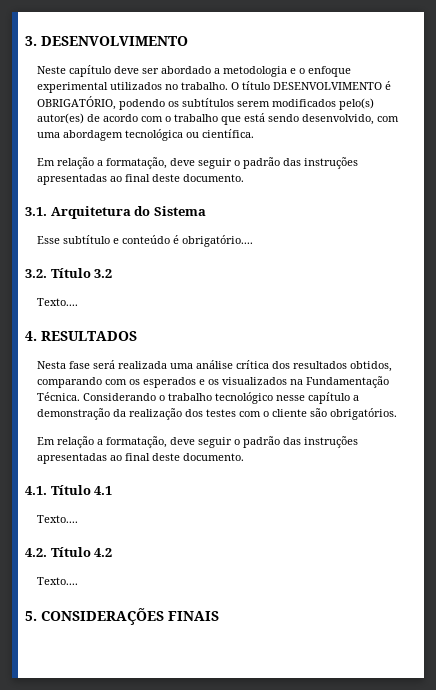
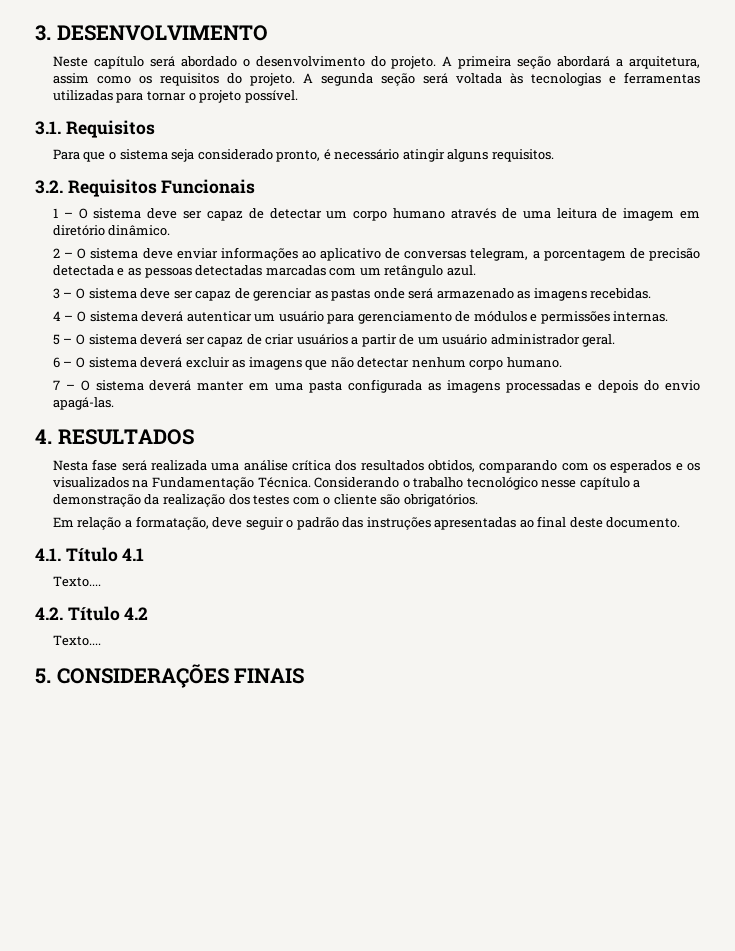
- Neste capítulo deve ser abordado a metodologia e o enfoque experimental utilizados no trabalho. O título DESENVOLVIMENTO é OBRIGATÓRIO, podendo os subtítulos serem modificados pelo(s) autor(es) de acordo com o trabalho que está sendo desenvolvido, com uma abordagem tecnológica ou científica.
- Em relação a formatação, deve seguir o padrão das instruções apresentadas ao final deste documento.
- 3.1. Arquitetura do Sistema
- Esse subtítulo e conteúdo é obrigatório....
- 3.2. Título 3.2
- Texto....
+ Neste capítulo será abordado o desenvolvimento do projeto. A primeira seção abordará a arquitetura, assim como os requisitos do projeto. A segunda seção será voltada às tecnologias e ferramentas utilizadas para tornar o projeto possível.
+ 3.1. Requisitos
+ Para que o sistema seja considerado pronto, é necessário atingir alguns requisitos.
+ 3.2. Requisitos Funcionais
+ 1 – O sistema deve ser capaz de detectar um corpo humano através de uma leitura de imagem em diretório dinâmico.
+ 2 – O sistema deve enviar informações ao aplicativo de conversas telegram, a porcentagem de precisão detectada e as pessoas detectadas marcadas com um retângulo azul.
+ 3 – O sistema deve ser capaz de gerenciar as pastas onde será armazenado as imagens recebidas.
+ 4 – O sistema deverá autenticar um usuário para gerenciamento de módulos e permissões internas.
+ 5 – O sistema deverá ser capaz de criar usuários a partir de um usuário administrador geral.
+ 6 – O sistema deverá excluir as imagens que não detectar nenhum corpo humano.
+ 7 – O sistema deverá manter em uma pasta configurada as imagens processadas e depois do envio apagá-las.

